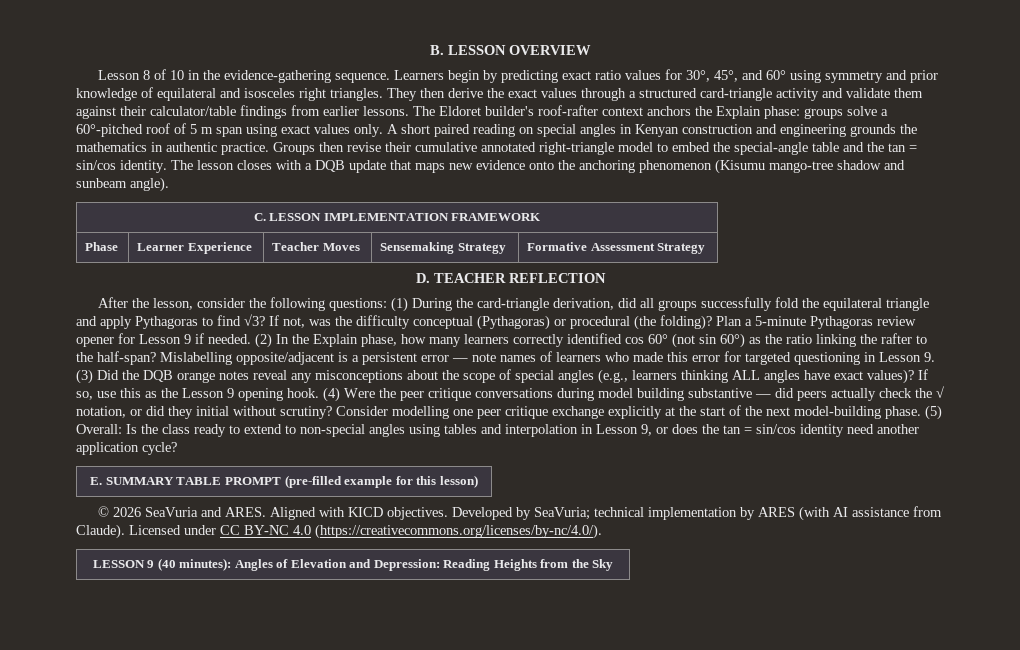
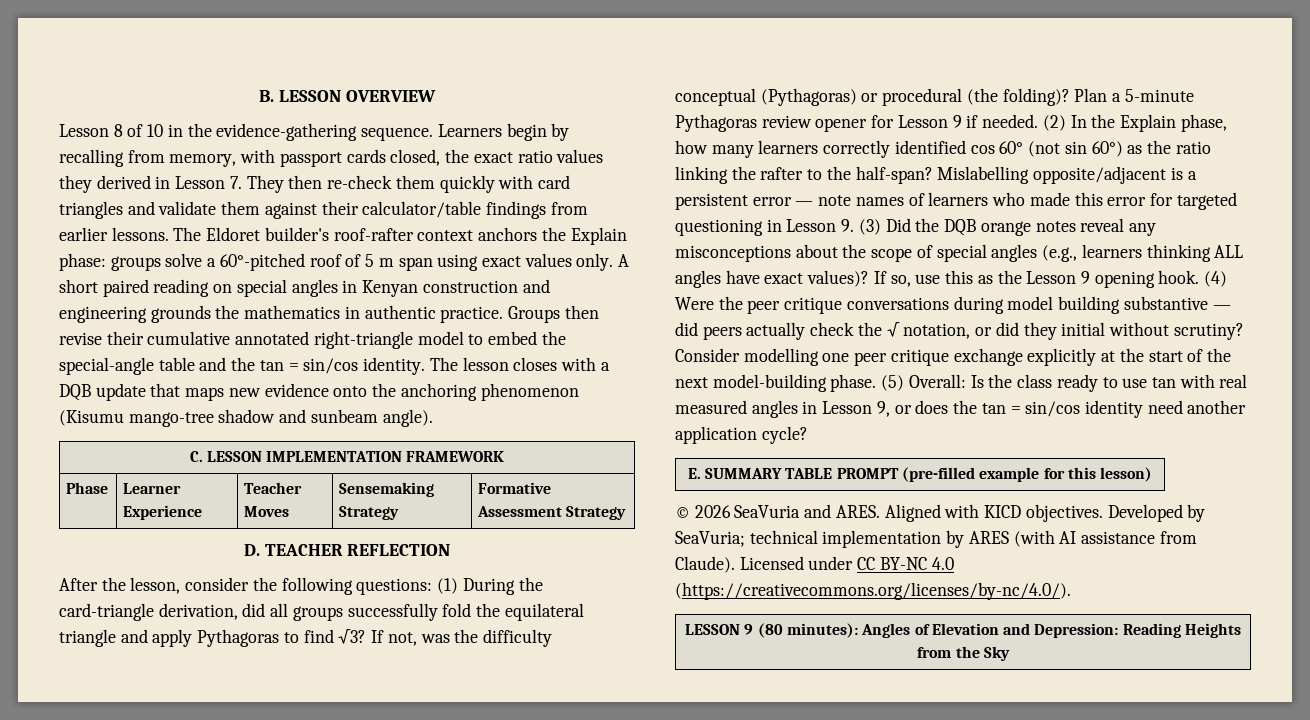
- Learners begin by predicting exact ratio values for 30°, 45°, and 60° using symmetry and prior knowledge of equilateral and isosceles right triangles. They then derive the exact values through a structured card-triangle activity and validate them against their calculator/table findings from earlier lessons.
+ Learners begin by recalling from memory, with passport cards closed, the exact ratio values they derived in Lesson 7. They then re-check them quickly with card triangles and validate them against their calculator/table findings from earlier lessons.
- (5) Overall: Is the class ready to extend to non-special angles using tables and interpolation in Lesson 9, or does the tan = sin/cos identity need another application cycle?
+ (5) Overall: Is the class ready to use tan with real measured angles in Lesson 9, or does the tan = sin/cos identity need another application cycle?
- LESSON 9 (40 minutes): Angles of Elevation and Depression: Reading Heights from the Sky
+ LESSON 9 (80 minutes): Angles of Elevation and Depression: Reading Heights from the Sky

